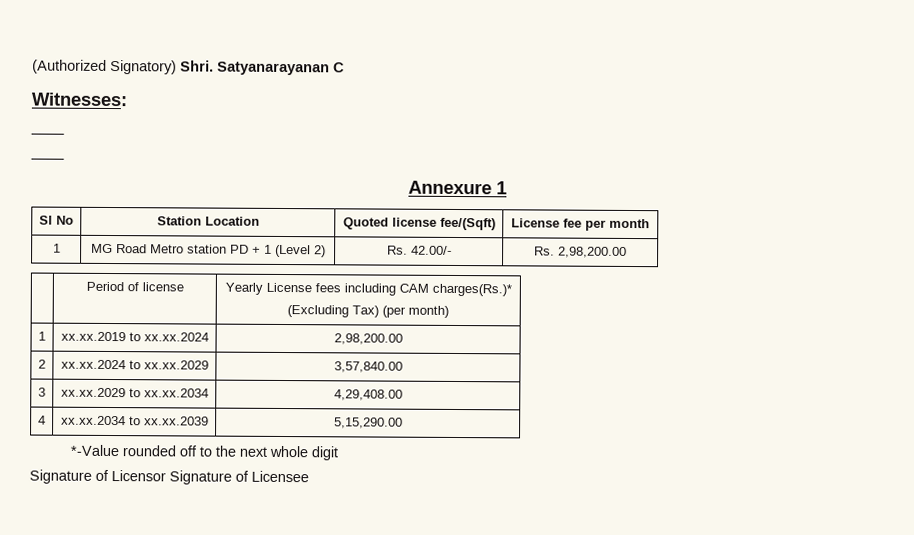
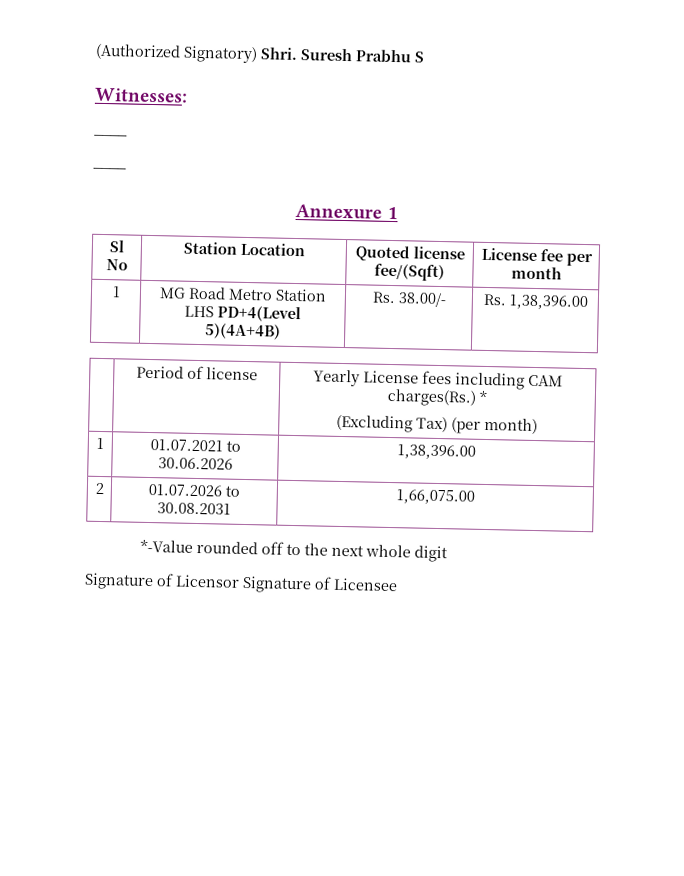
- Satyanarayanan C
+ Suresh Prabhu S
- 1 | MG Road Metro station PD + 1 (Level 2) | Rs. 42.00/- | Rs. 2,98,200.00
+ 1 | MG Road Metro Station LHS PD+4(Level 5)(4A+4B) | Rs. 38.00/- | Rs. 1,38,396.00
- | Period of license | Yearly License fees including CAM charges(Rs.)*
+ | Period of license | Yearly License fees including CAM charges(Rs.) *
- 1 | xx.xx.2019 to xx.xx.2024 | 2,98,200.00
- 2 | xx.xx.2024 to xx.xx.2029 | 3,57,840.00
- 3 | xx.xx.2029 to xx.xx.2034 | 4,29,408.00
- 4 | xx.xx.2034 to xx.xx.2039 | 5,15,290.00
+ 1 | 01.07.2021 to 30.06.2026 | 1,38,396.00
+ 2 | 01.07.2026 to 30.08.2031 | 1,66,075.00

